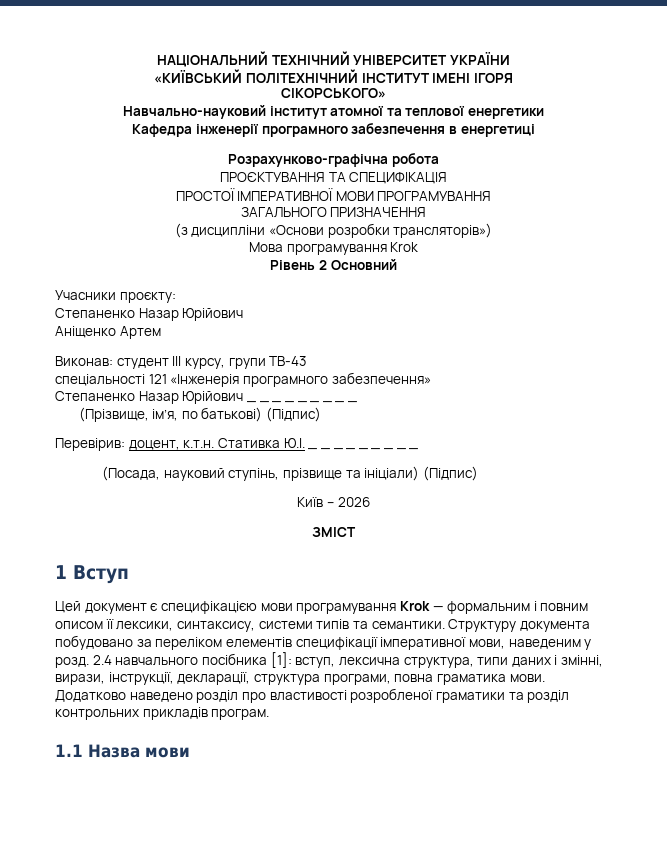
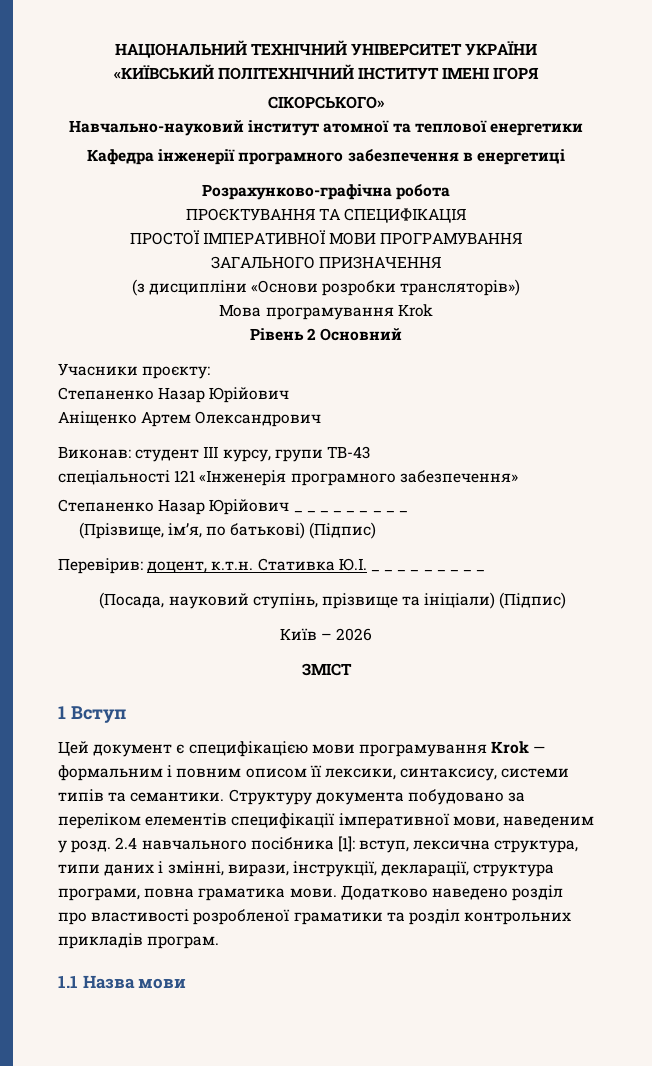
- Аніщенко Артем
+ Аніщенко Артем Олександрович

